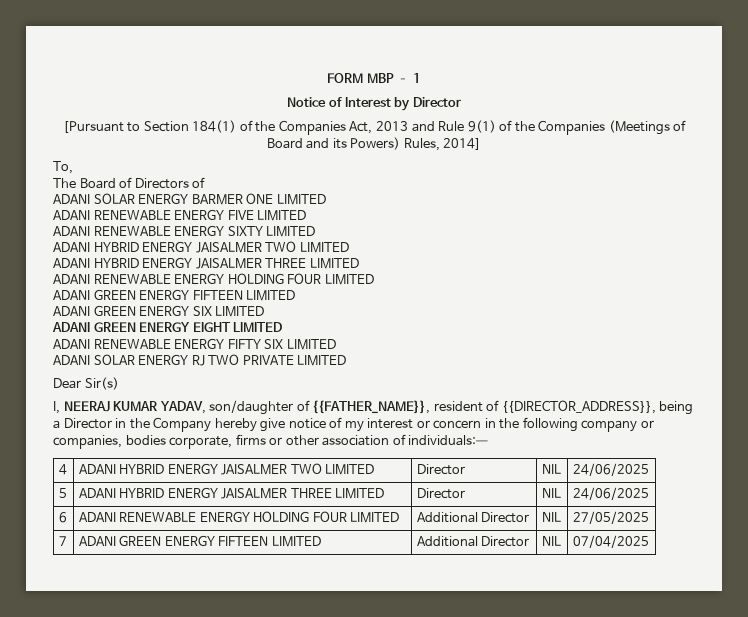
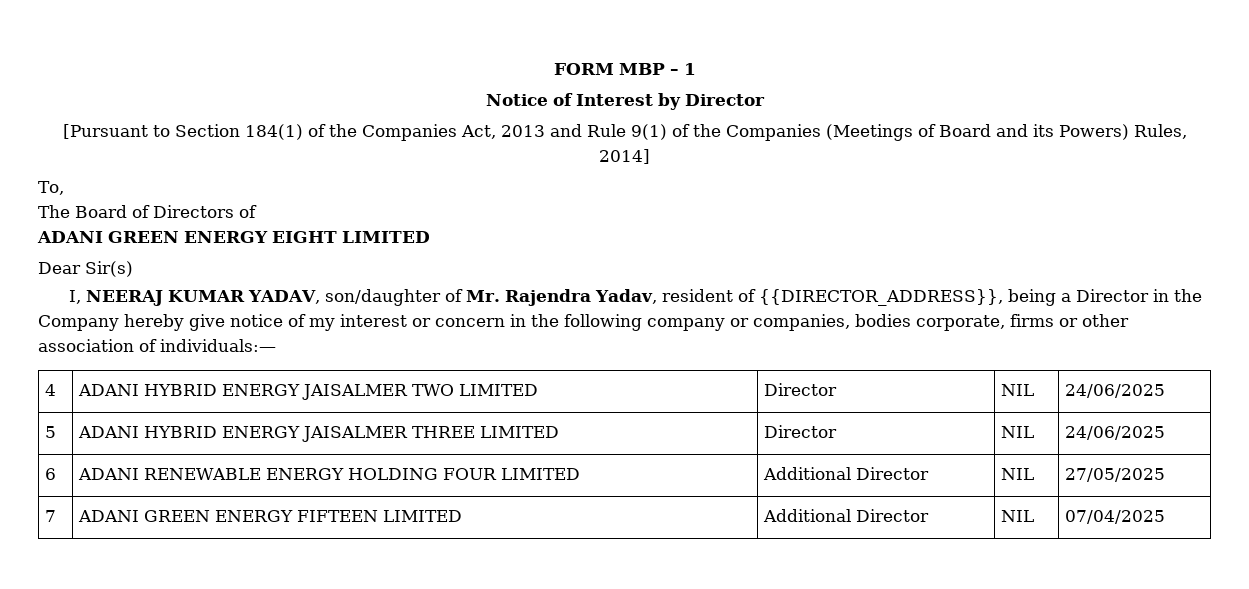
- ADANI SOLAR ENERGY BARMER ONE LIMITED
- ADANI RENEWABLE ENERGY FIVE LIMITED
- ADANI RENEWABLE ENERGY SIXTY LIMITED
- ADANI HYBRID ENERGY JAISALMER TWO LIMITED
- ADANI HYBRID ENERGY JAISALMER THREE LIMITED
- ADANI RENEWABLE ENERGY HOLDING FOUR LIMITED
- ADANI GREEN ENERGY FIFTEEN LIMITED
- ADANI GREEN ENERGY SIX LIMITED
- ADANI RENEWABLE ENERGY FIFTY SIX LIMITED
- ADANI SOLAR ENERGY RJ TWO PRIVATE LIMITED
- I, NEERAJ KUMAR YADAV, son/daughter of {{FATHER_NAME}}, resident of {{DIRECTOR_ADDRESS}}, being a Director in the Company hereby give notice of my interest or concern in the following company or companies, bodies corporate, firms or other association of individuals:—
+ I, NEERAJ KUMAR YADAV, son/daughter of Mr. Rajendra Yadav, resident of {{DIRECTOR_ADDRESS}}, being a Director in the Company hereby give notice of my interest or concern in the following company or companies, bodies corporate, firms or other association of individuals:—

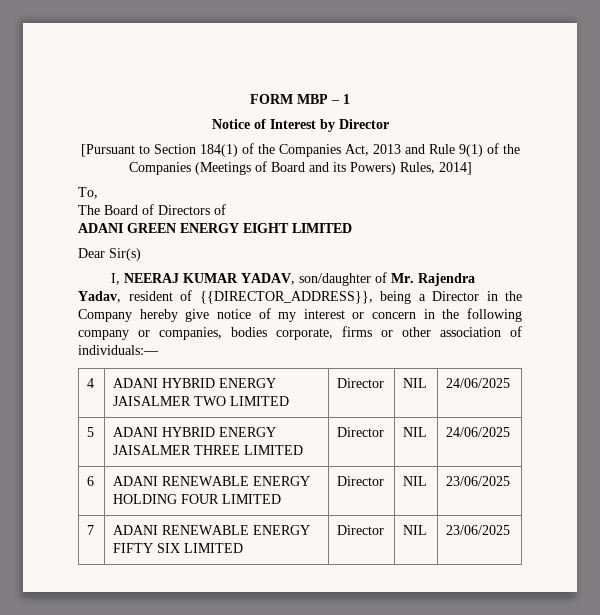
- 6 | ADANI RENEWABLE ENERGY HOLDING FOUR LIMITED | Additional Director | NIL | 27/05/2025
+ 6 | ADANI RENEWABLE ENERGY HOLDING FOUR LIMITED | Director | NIL | 23/06/2025
- 7 | ADANI GREEN ENERGY FIFTEEN LIMITED | Additional Director | NIL | 07/04/2025
+ 7 | ADANI RENEWABLE ENERGY FIFTY SIX LIMITED | Director | NIL | 23/06/2025

